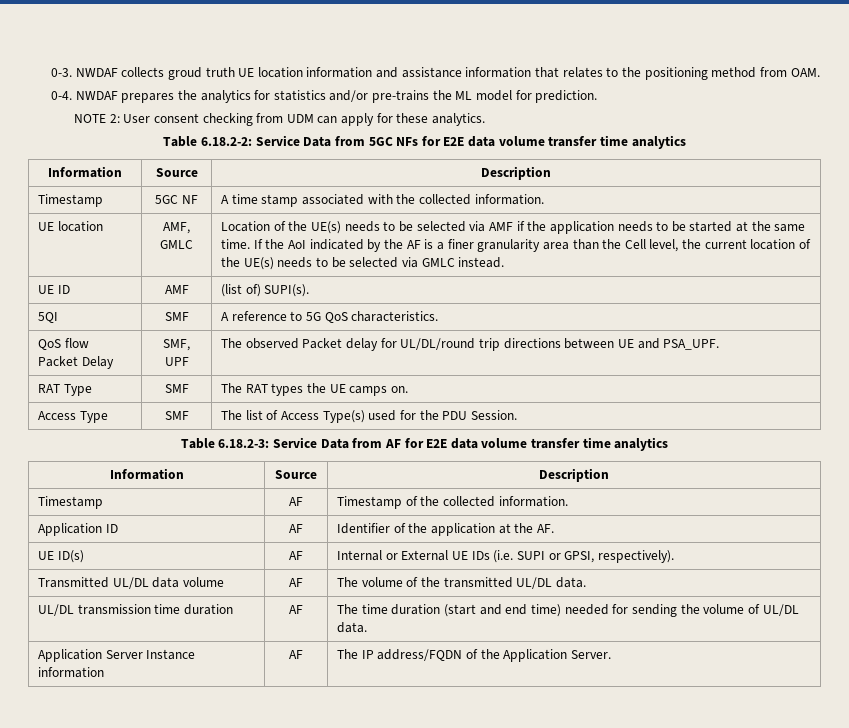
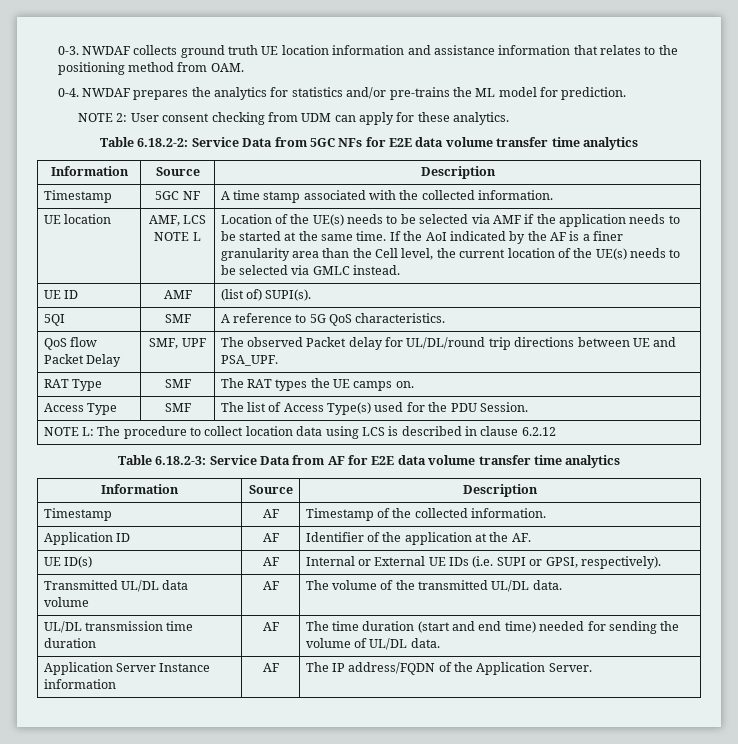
- NWDAF collects groud truth UE location information and assistance information that relates to the positioning method from OAM.
+ NWDAF collects ground truth UE location information and assistance information that relates to the positioning method from OAM.
- AMF, GMLC
+ AMF, LCS NOTE L
+ NOTE L: The procedure to collect location data using LCS is described in clause 6.2.12

